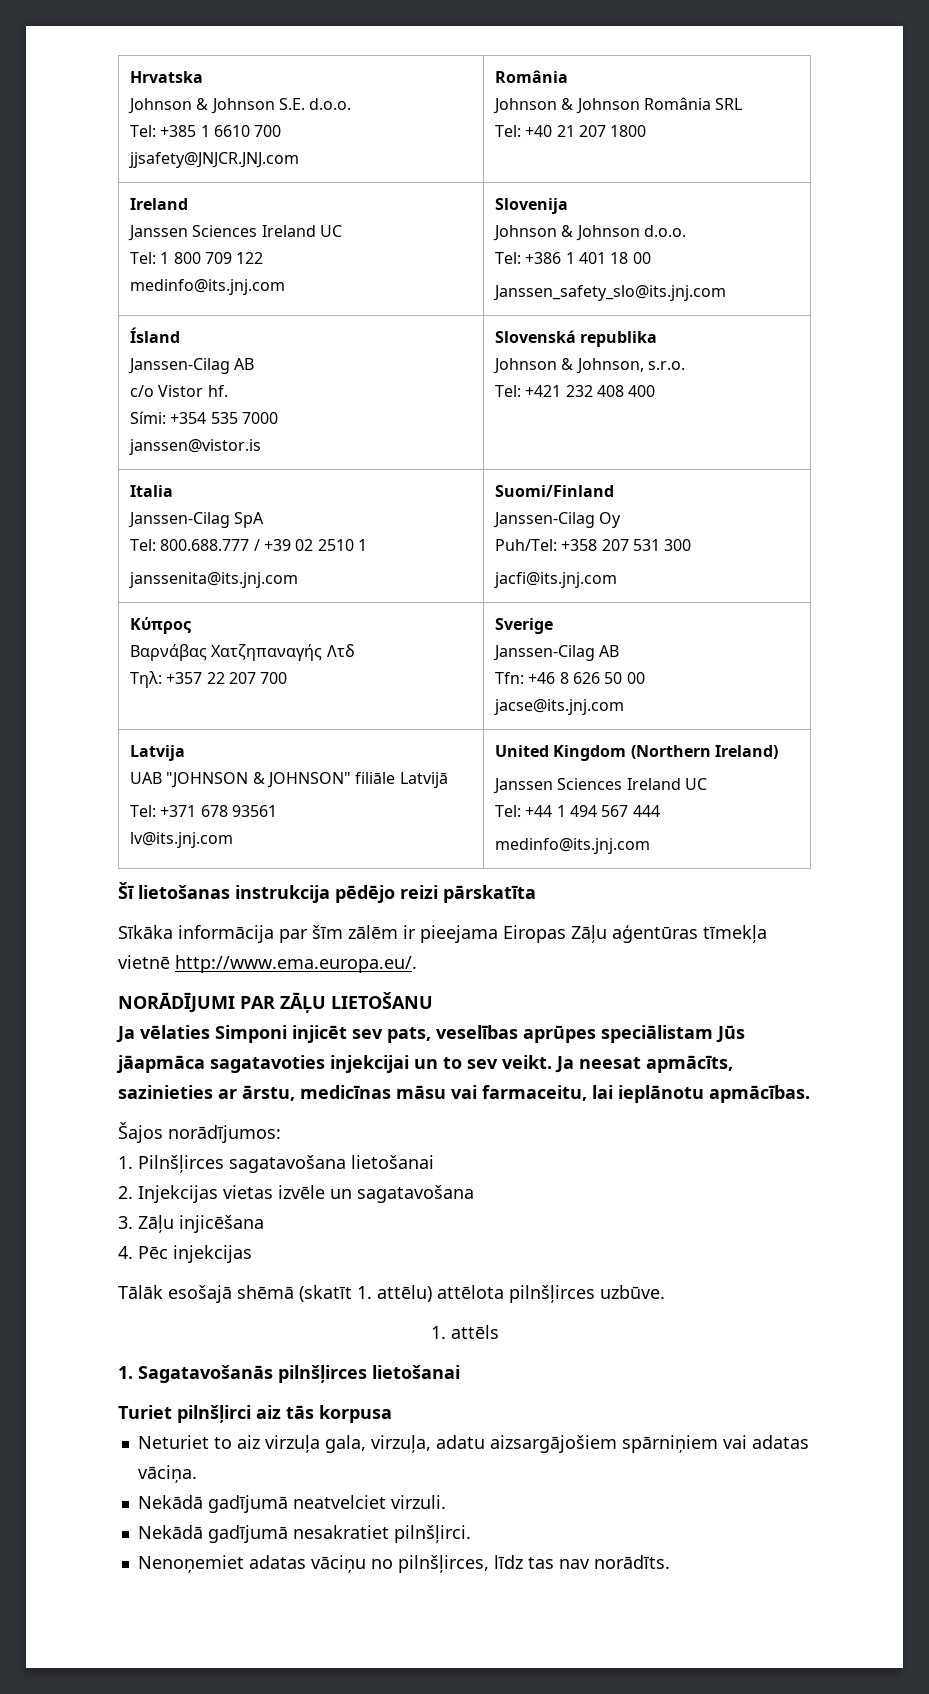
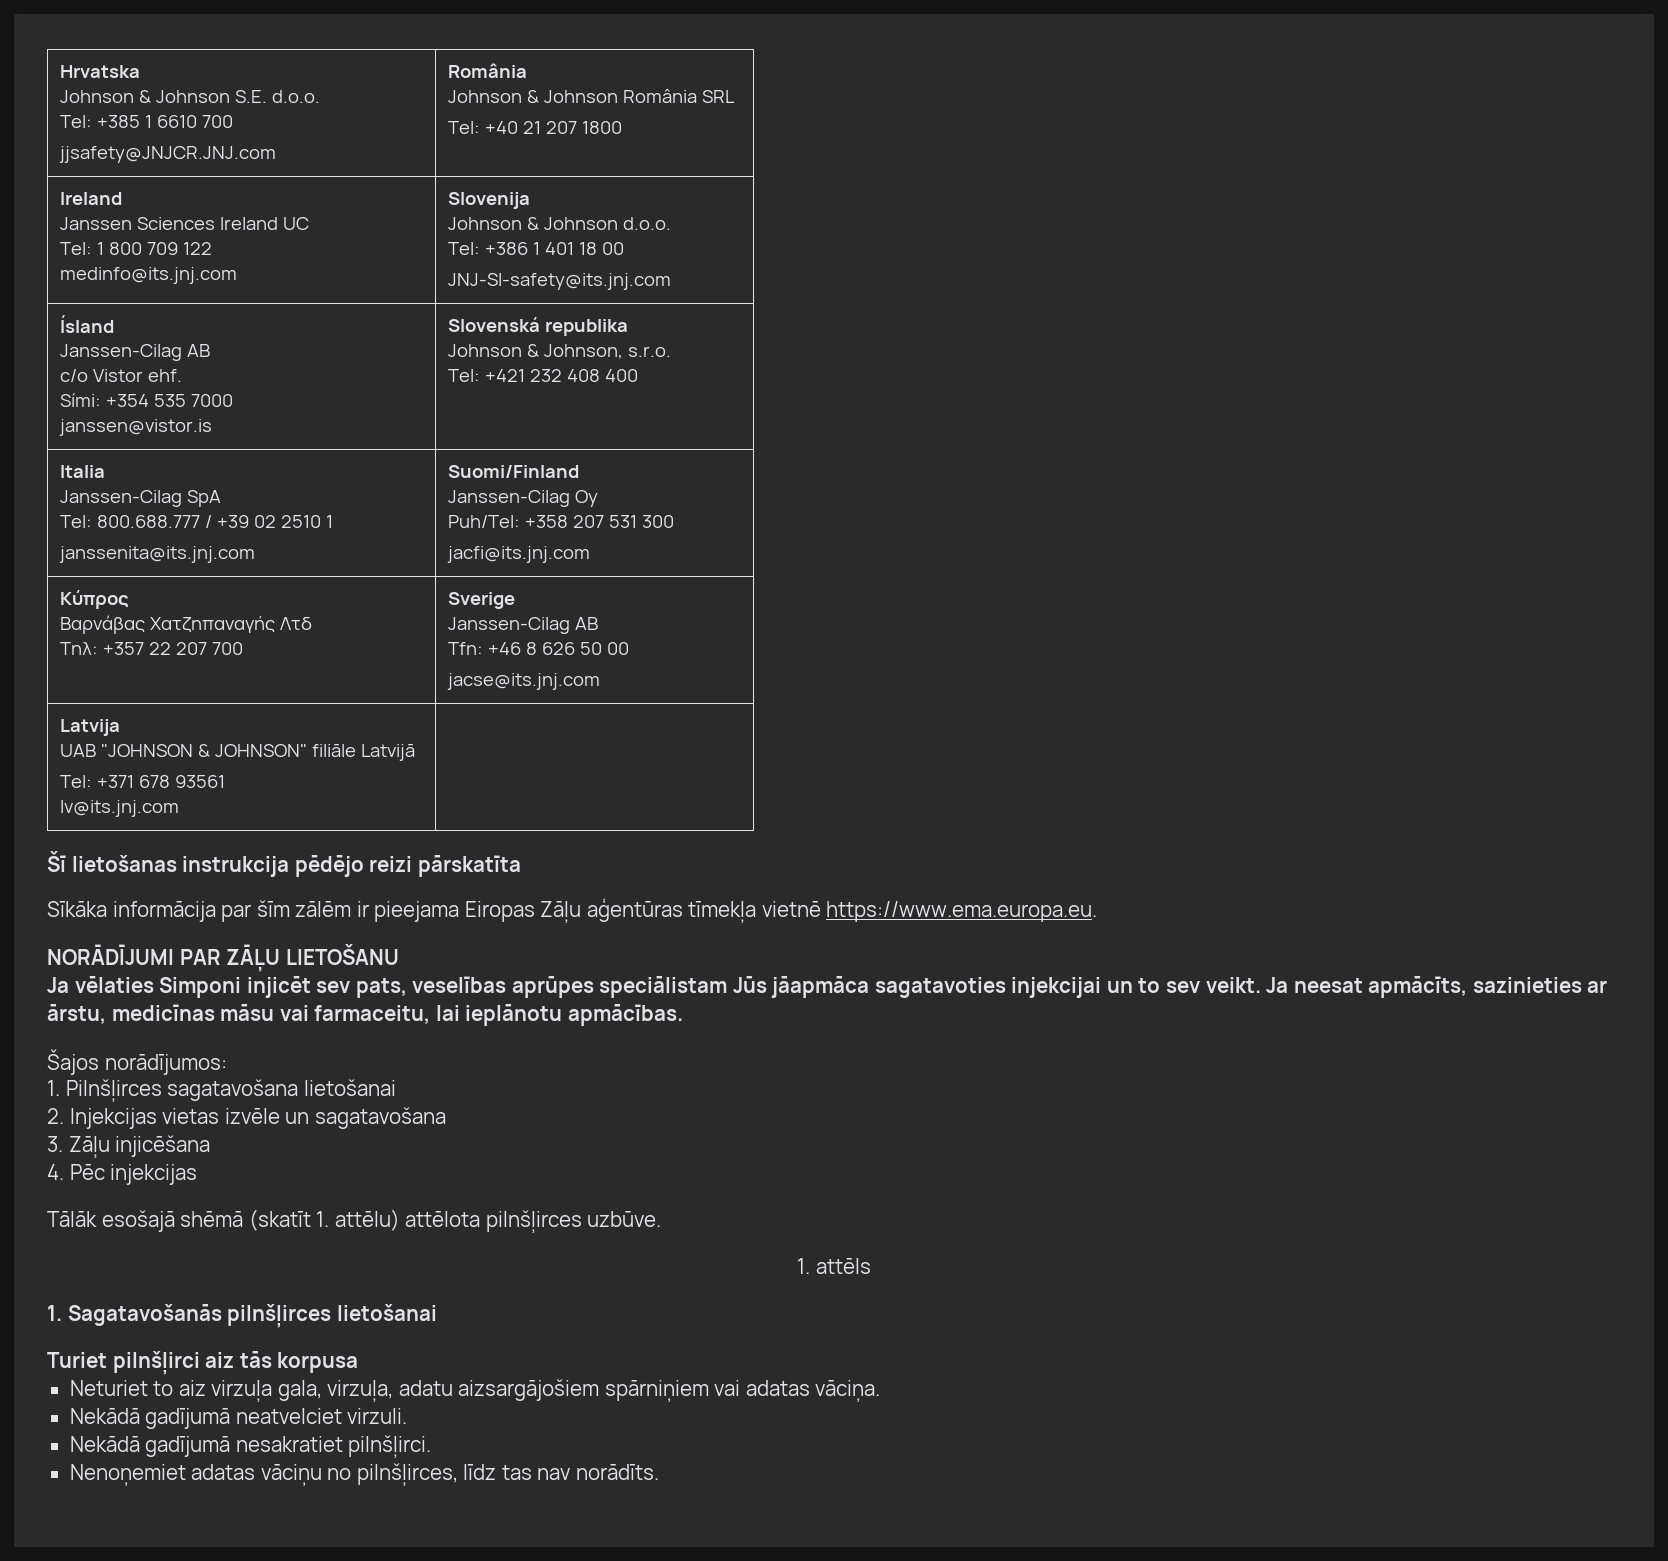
  Hrvatska
  Johnson & Johnson S.E. d.o.o.
  Tel: +385 1 6610 700
  jjsafety@JNJCR.JNJ.com | România
  Johnson & Johnson România SRL
  Tel: +40 21 207 1800
  Ireland
  Janssen Sciences Ireland UC
  Tel: 1 800 709 122
  medinfo@its.jnj.com | Slovenija
  Johnson & Johnson d.o.o.
  Tel: +386 1 401 18 00
- Janssen_safety_slo@its.jnj.com
+ JNJ-SI-safety@its.jnj.com
  Ísland
  Janssen-Cilag AB
- c/o Vistor hf.
+ c/o Vistor ehf.
  Latvija
  UAB "JOHNSON & JOHNSON" filiāle Latvijā
  Tel: +371 678 93561
- lv@its.jnj.com | United Kingdom (Northern Ireland)
- Janssen Sciences Ireland UC
- Tel: +44 1 494 567 444
- medinfo@its.jnj.com
+ lv@its.jnj.com |
- Sīkāka informācija par šīm zālēm ir pieejama Eiropas Zāļu aģentūras tīmekļa vietnē http://www.ema.europa.eu/.
+ Sīkāka informācija par šīm zālēm ir pieejama Eiropas Zāļu aģentūras tīmekļa vietnē https://www.ema.europa.eu.

